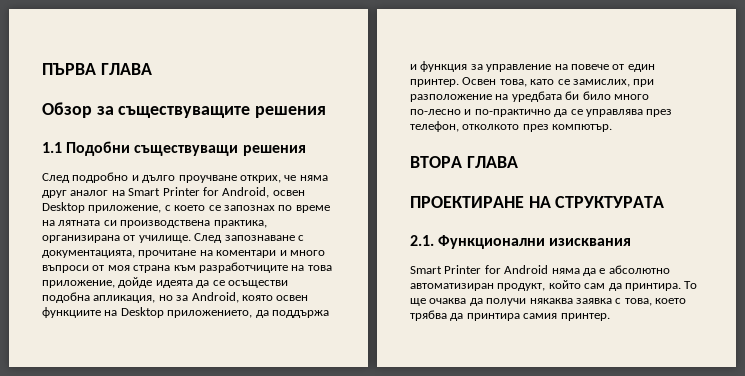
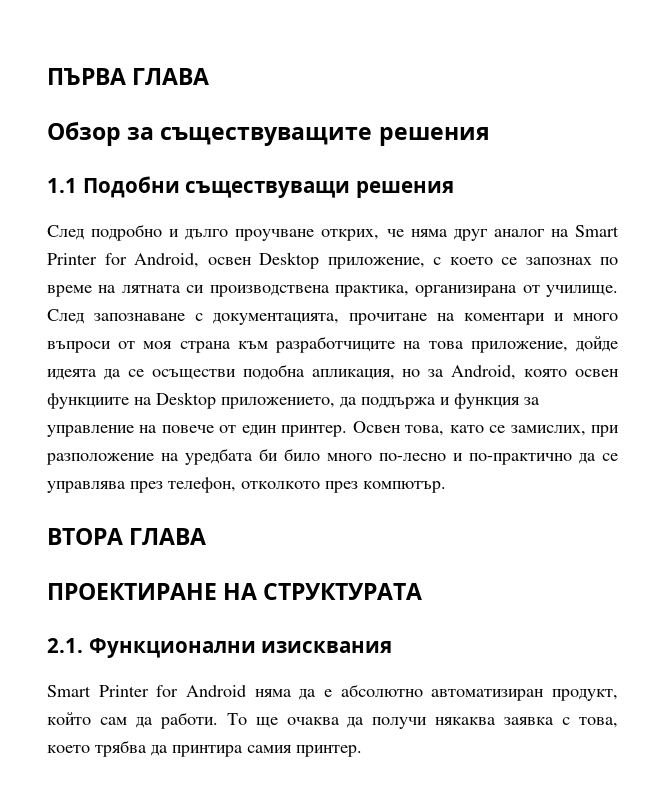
- Smart Printer for Android няма да е абсолютно автоматизиран продукт, който сам да принтира.
+ Smart Printer for Android няма да е абсолютно автоматизиран продукт, който сам да работи.

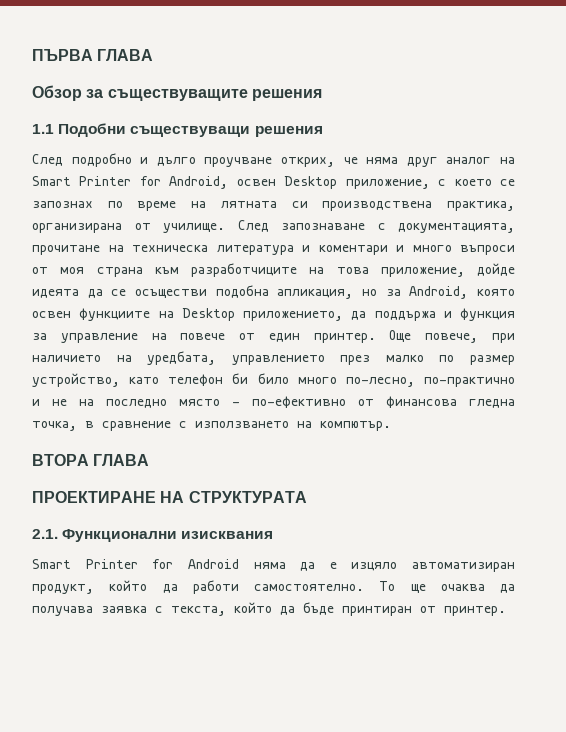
- След запознаване с документацията, прочитане на коментари и много въпроси от моя страна към разработчиците на това приложение, дойде идеята да се осъществи подобна апликация, но за Android, която освен функциите на Desktop приложението, да поддържа и функция за управление на повече от един принтер.
+ След запознаване с документацията, прочитане на техническа литература и коментари и много въпроси от моя страна към разработчиците на това приложение, дойде идеята да се осъществи подобна апликация, но за Android, която освен функциите на Desktop приложението, да поддържа и функция за управление на повече от един принтер.
- Освен това, като се замислих, при разположение на уредбата би било много по-лесно и по-практично да се управлява през телефон, отколкото през компютър.
+ Още повече, при наличието на уредбата, управлението през малко по размер устройство, като телефон би било много по-лесно, по-практично и не на последно място - по-ефективно от финансова гледна точка, в сравнение с използването на компютър.
- Smart Printer for Android няма да е абсолютно автоматизиран продукт, който сам да работи.
+ Smart Printer for Android няма да е изцяло автоматизиран продукт, който да работи самостоятелно.
- То ще очаква да получи някаква заявка с това, което трябва да принтира самия принтер.
+ То ще очаква да получава заявка с текста, който да бъде принтиран от принтер.

